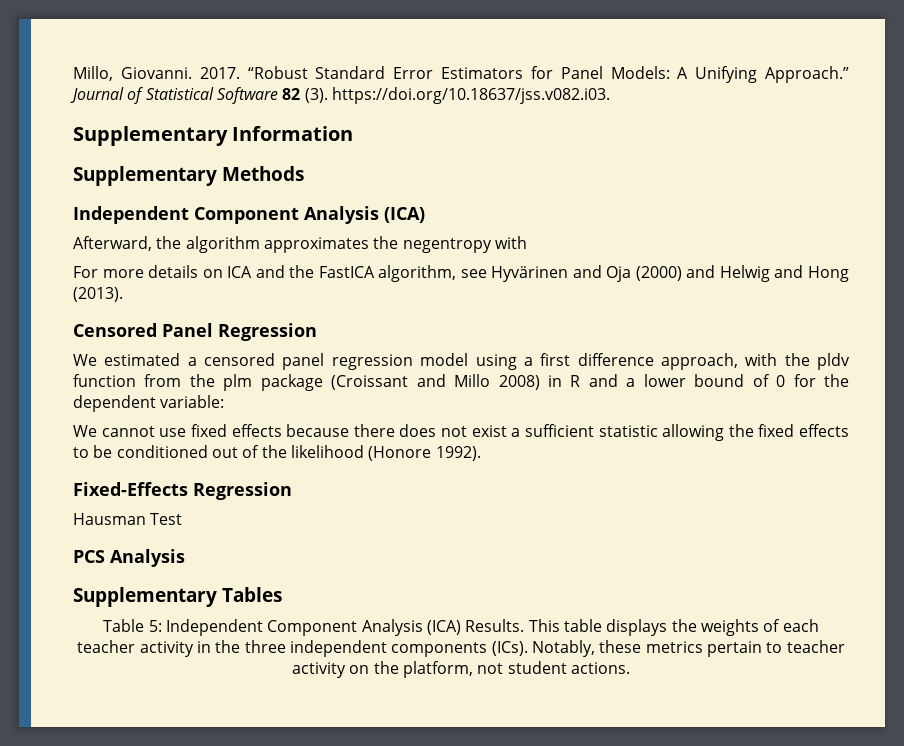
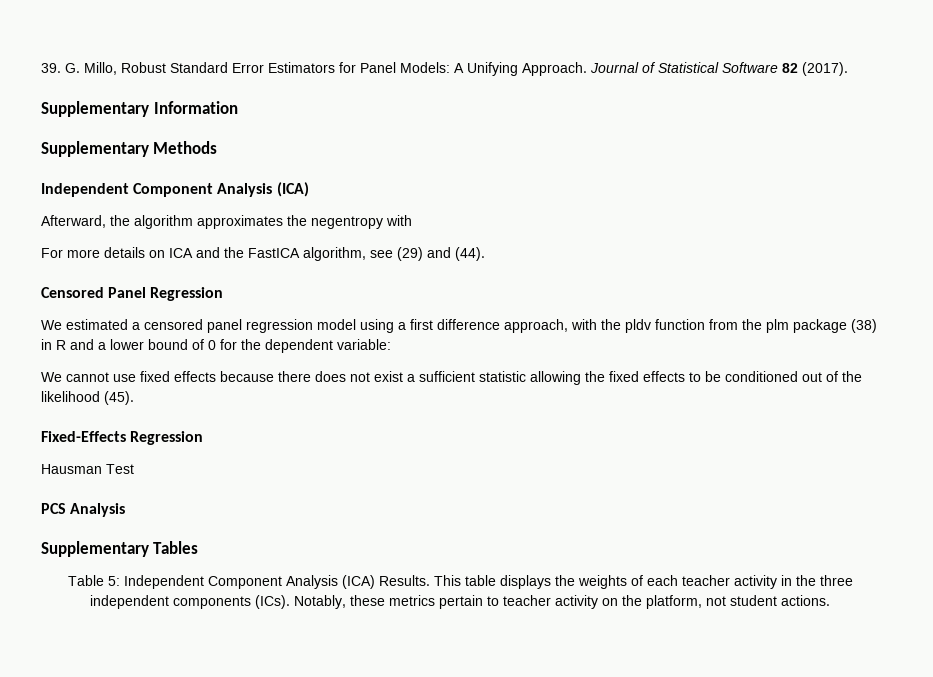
- Millo, Giovanni. 2017. “Robust Standard Error Estimators for Panel Models: A Unifying Approach.”
+ 39. G. Millo, Robust Standard Error Estimators for Panel Models: A Unifying Approach.
- Journal of Statistical Software 82 (3). https://doi.org/10.18637/jss.v082.i03.
+ Journal of Statistical Software 82 (2017).
- For more details on ICA and the FastICA algorithm, see Hyvärinen and Oja (2000) and Helwig and Hong (2013).
+ For more details on ICA and the FastICA algorithm, see (29) and (44).
- We estimated a censored panel regression model using a first difference approach, with the pldv function from the plm package (Croissant and Millo 2008) in R and a lower bound of 0 for the dependent variable:
+ We estimated a censored panel regression model using a first difference approach, with the pldv function from the plm package (38) in R and a lower bound of 0 for the dependent variable:
- We cannot use fixed effects because there does not exist a sufficient statistic allowing the fixed effects to be conditioned out of the likelihood (Honore 1992).
+ We cannot use fixed effects because there does not exist a sufficient statistic allowing the fixed effects to be conditioned out of the likelihood (45).

